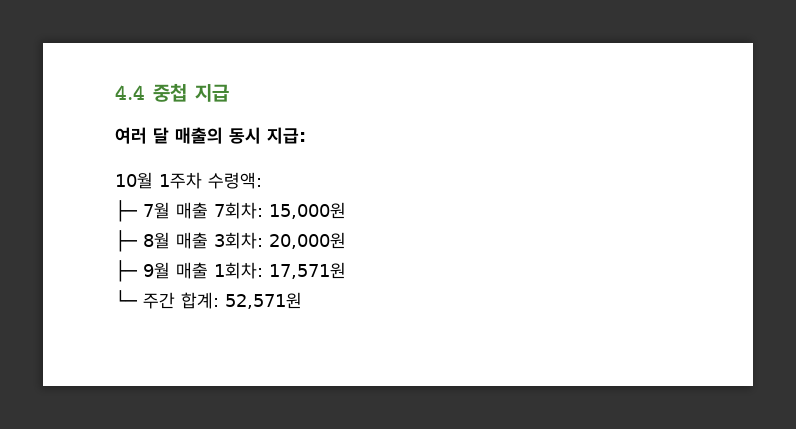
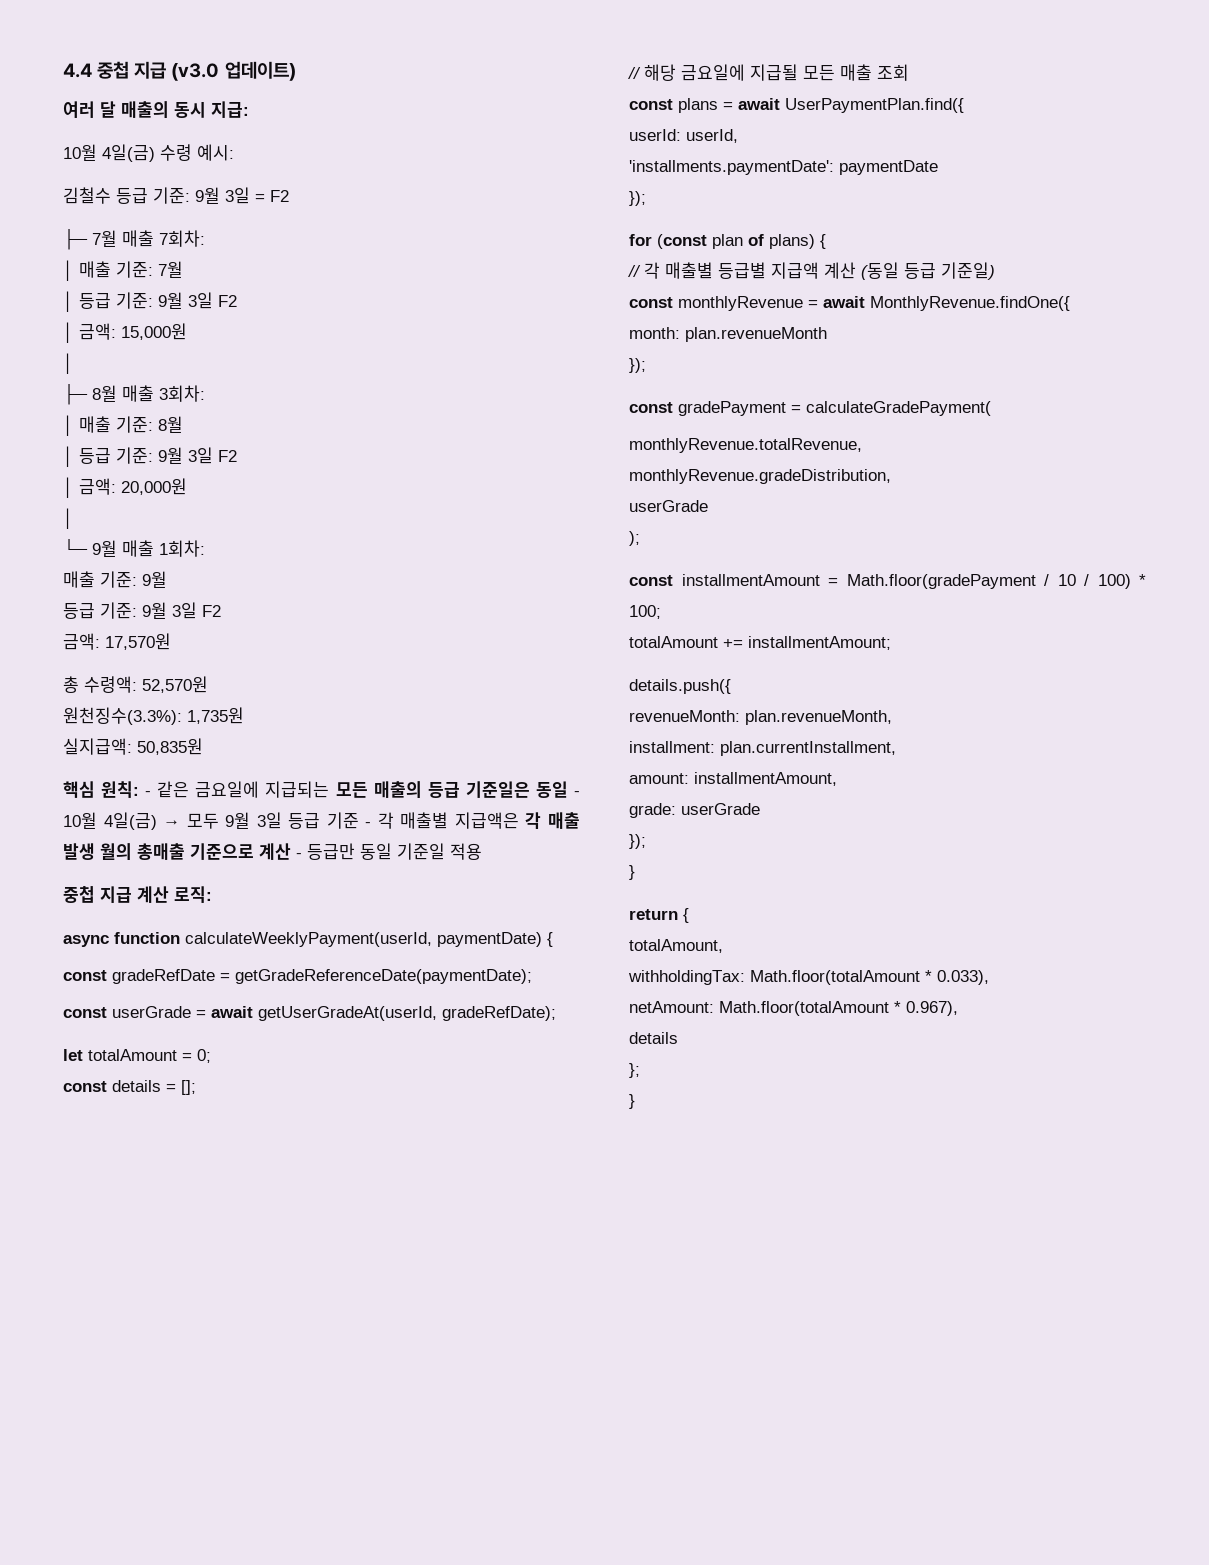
- 4.4 중첩 지급
+ 4.4 중첩 지급 (v3.0 업데이트)
- 10월 1주차 수령액:
- ├─ 7월 매출 7회차: 15,000원
+ 10월 4일(금) 수령 예시:
+ 김철수 등급 기준: 9월 3일 = F2
+ ├─ 7월 매출 7회차:
+ │ 매출 기준: 7월
+ │ 등급 기준: 9월 3일 F2
+ │ 금액: 15,000원
+ │
- ├─ 8월 매출 3회차: 20,000원
- ├─ 9월 매출 1회차: 17,571원
- └─ 주간 합계: 52,571원
+ ├─ 8월 매출 3회차:
+ │ 매출 기준: 8월
+ │ 등급 기준: 9월 3일 F2
+ │ 금액: 20,000원
+ │
+ └─ 9월 매출 1회차:
+ 매출 기준: 9월
+ 등급 기준: 9월 3일 F2
+ 금액: 17,570원
+ 총 수령액: 52,570원
+ 원천징수(3.3%): 1,735원
+ 실지급액: 50,835원
+ 핵심 원칙: - 같은 금요일에 지급되는 모든 매출의 등급 기준일은 동일 - 10월 4일(금) → 모두 9월 3일 등급 기준 - 각 매출별 지급액은 각 매출 발생 월의 총매출 기준으로 계산 - 등급만 동일 기준일 적용
+ 중첩 지급 계산 로직:
+ async function calculateWeeklyPayment(userId, paymentDate) {
+ const gradeRefDate = getGradeReferenceDate(paymentDate);
+ const userGrade = await getUserGradeAt(userId, gradeRefDate);
+ let totalAmount = 0;
+ const details = [];
+ // 해당 금요일에 지급될 모든 매출 조회
+ const plans = await UserPaymentPlan.find({
+ userId: userId,
+ 'installments.paymentDate': paymentDate
+ });
+ for (const plan of plans) {
+ // 각 매출별 등급별 지급액 계산 (동일 등급 기준일)
+ const monthlyRevenue = await MonthlyRevenue.findOne({
+ month: plan.revenueMonth
+ });
+ const gradePayment = calculateGradePayment(
+ monthlyRevenue.totalRevenue,
+ monthlyRevenue.gradeDistribution,
+ userGrade
+ );
+ const installmentAmount = Math.floor(gradePayment / 10 / 100) * 100;
+ totalAmount += installmentAmount;
+ details.push({
+ revenueMonth: plan.revenueMonth,
+ installment: plan.currentInstallment,
+ amount: installmentAmount,
+ grade: userGrade
+ });
+ }
+ return {
+ totalAmount,
+ withholdingTax: Math.floor(totalAmount * 0.033),
+ netAmount: Math.floor(totalAmount * 0.967),
+ details
+ };
+ }

